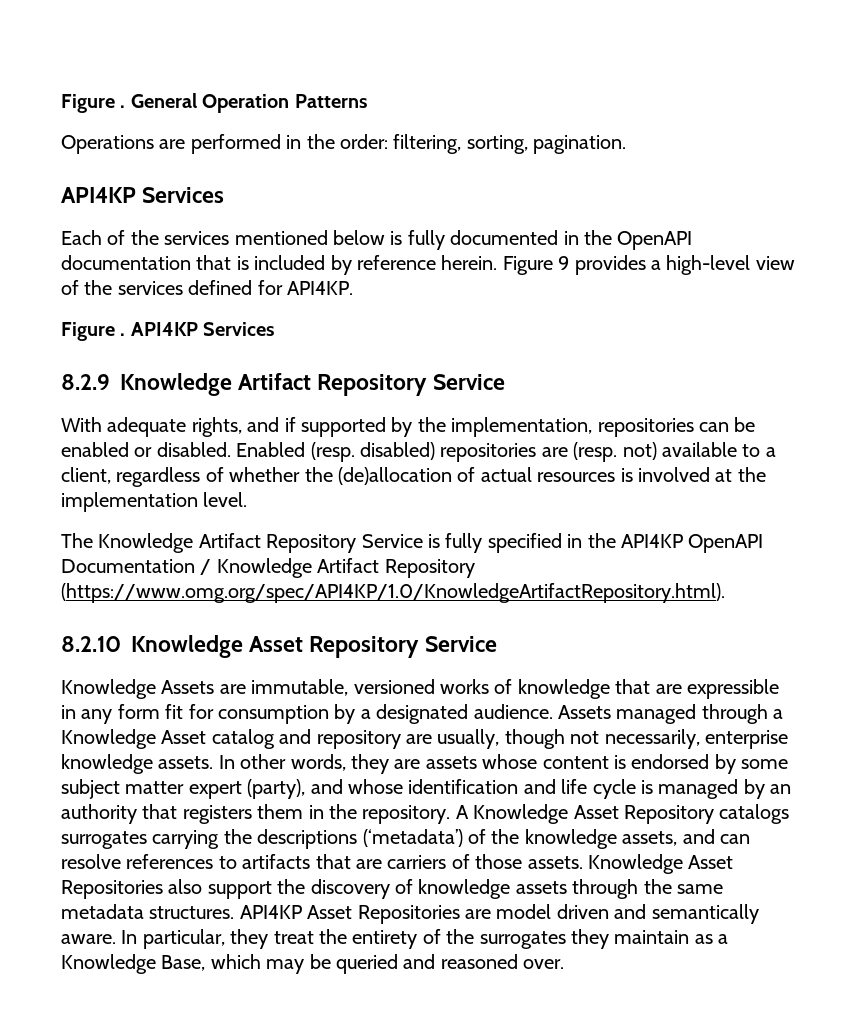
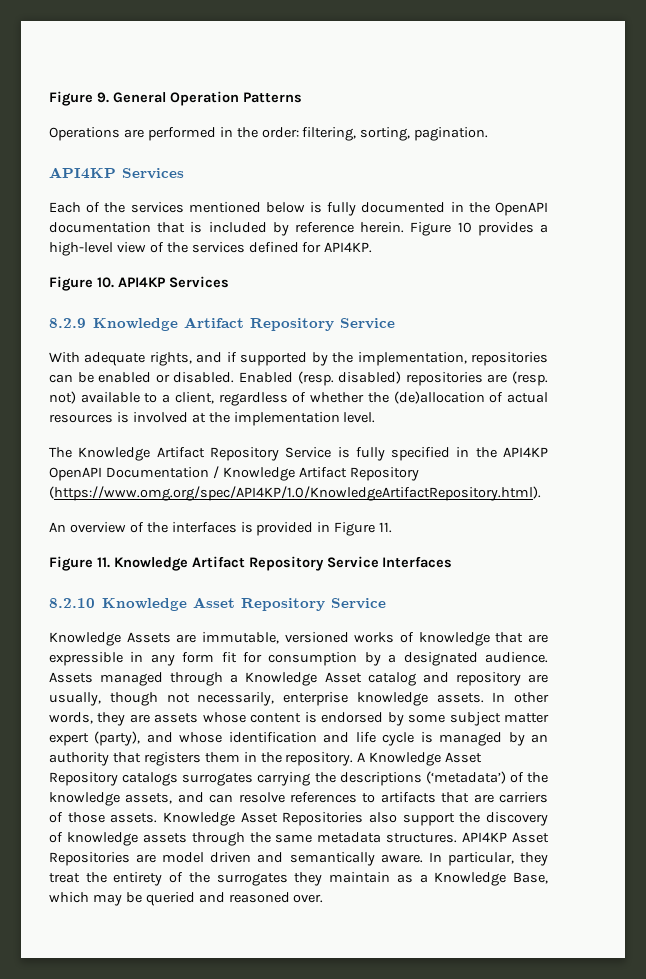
- Figure . General Operation Patterns
+ Figure 9. General Operation Patterns
- Figure 9 provides a high-level view of the services defined for API4KP.
+ Figure 10 provides a high-level view of the services defined for API4KP.
- Figure . API4KP Services
+ Figure 10. API4KP Services
+ An overview of the interfaces is provided in Figure 11.
+ Figure 11. Knowledge Artifact Repository Service Interfaces

